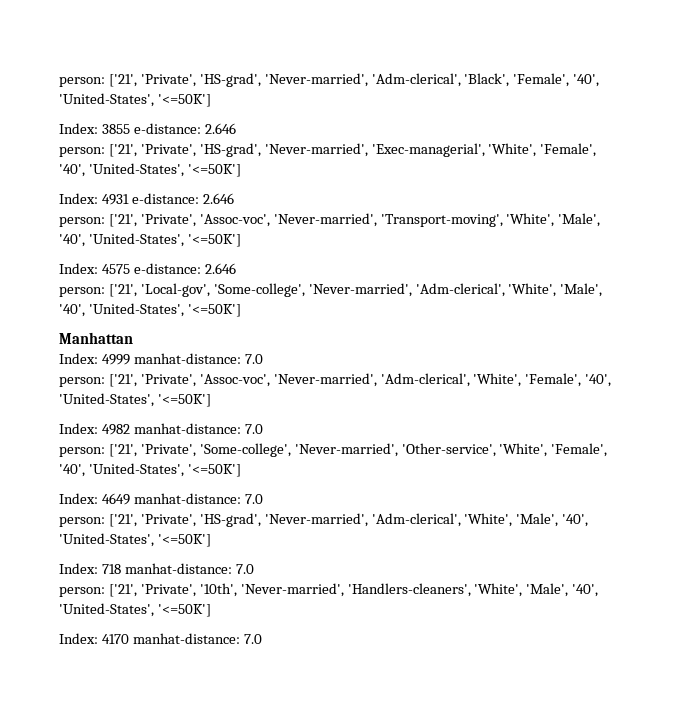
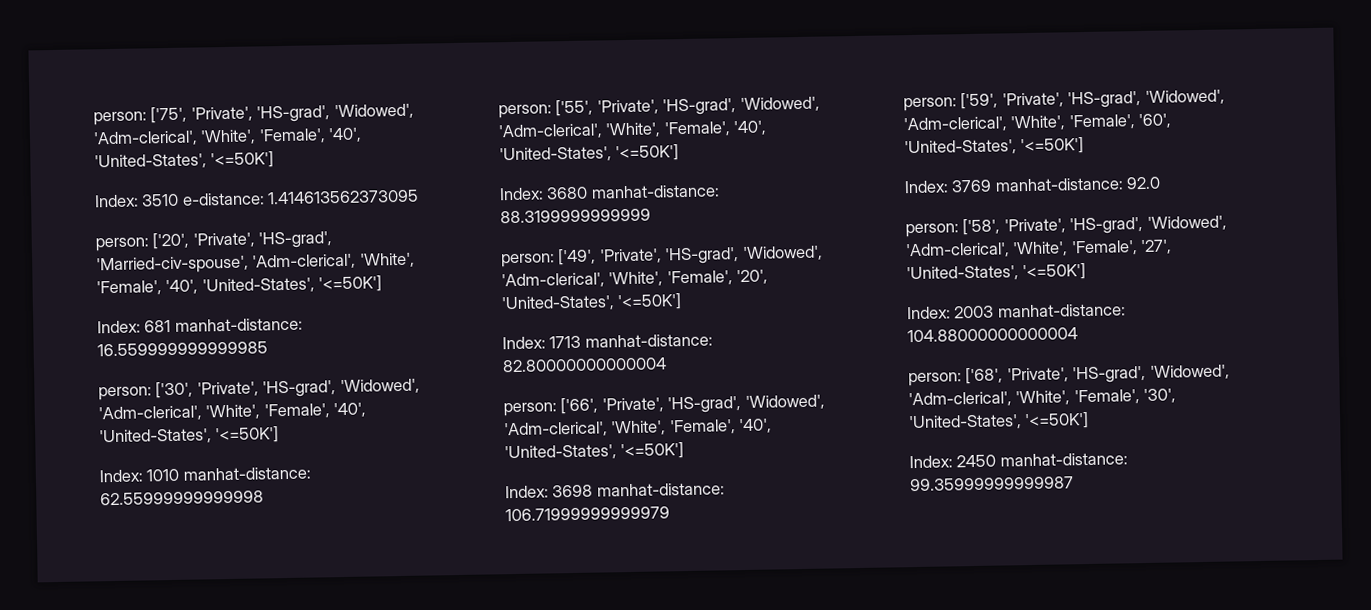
- person: ['21', 'Private', 'HS-grad', 'Never-married', 'Adm-clerical', 'Black', 'Female', '40', 'United-States', '<=50K']
- Index: 3855 e-distance: 2.646
- person: ['21', 'Private', 'HS-grad', 'Never-married', 'Exec-managerial', 'White', 'Female', '40', 'United-States', '<=50K']
- Index: 4931 e-distance: 2.646
- person: ['21', 'Private', 'Assoc-voc', 'Never-married', 'Transport-moving', 'White', 'Male', '40', 'United-States', '<=50K']
- Index: 4575 e-distance: 2.646
- person: ['21', 'Local-gov', 'Some-college', 'Never-married', 'Adm-clerical', 'White', 'Male', '40', 'United-States', '<=50K']
- Manhattan
- Index: 4999 manhat-distance: 7.0
- person: ['21', 'Private', 'Assoc-voc', 'Never-married', 'Adm-clerical', 'White', 'Female', '40', 'United-States', '<=50K']
- Index: 4982 manhat-distance: 7.0
- person: ['21', 'Private', 'Some-college', 'Never-married', 'Other-service', 'White', 'Female', '40', 'United-States', '<=50K']
- Index: 4649 manhat-distance: 7.0
- person: ['21', 'Private', 'HS-grad', 'Never-married', 'Adm-clerical', 'White', 'Male', '40', 'United-States', '<=50K']
- Index: 718 manhat-distance: 7.0
- person: ['21', 'Private', '10th', 'Never-married', 'Handlers-cleaners', 'White', 'Male', '40', 'United-States', '<=50K']
- Index: 4170 manhat-distance: 7.0
+ person: ['75', 'Private', 'HS-grad', 'Widowed', 'Adm-clerical', 'White', 'Female', '40', 'United-States', '<=50K']
+ Index: 3510 e-distance: 1.414613562373095
+ person: ['20', 'Private', 'HS-grad', 'Married-civ-spouse', 'Adm-clerical', 'White', 'Female', '40', 'United-States', '<=50K']
+ Index: 681 manhat-distance: 16.559999999999985
+ person: ['30', 'Private', 'HS-grad', 'Widowed', 'Adm-clerical', 'White', 'Female', '40', 'United-States', '<=50K']
+ Index: 1010 manhat-distance: 62.55999999999998
+ person: ['55', 'Private', 'HS-grad', 'Widowed', 'Adm-clerical', 'White', 'Female', '40', 'United-States', '<=50K']
+ Index: 3680 manhat-distance: 88.3199999999999
+ person: ['49', 'Private', 'HS-grad', 'Widowed', 'Adm-clerical', 'White', 'Female', '20', 'United-States', '<=50K']
+ Index: 1713 manhat-distance: 82.80000000000004
+ person: ['66', 'Private', 'HS-grad', 'Widowed', 'Adm-clerical', 'White', 'Female', '40', 'United-States', '<=50K']
+ Index: 3698 manhat-distance: 106.71999999999979
+ person: ['59', 'Private', 'HS-grad', 'Widowed', 'Adm-clerical', 'White', 'Female', '60', 'United-States', '<=50K']
+ Index: 3769 manhat-distance: 92.0
+ person: ['58', 'Private', 'HS-grad', 'Widowed', 'Adm-clerical', 'White', 'Female', '27', 'United-States', '<=50K']
+ Index: 2003 manhat-distance: 104.88000000000004
+ person: ['68', 'Private', 'HS-grad', 'Widowed', 'Adm-clerical', 'White', 'Female', '30', 'United-States', '<=50K']
+ Index: 2450 manhat-distance: 99.35999999999987

